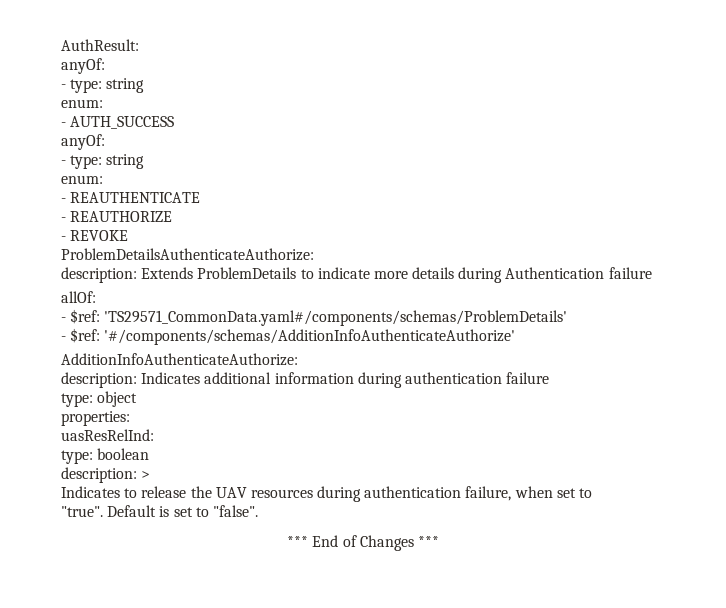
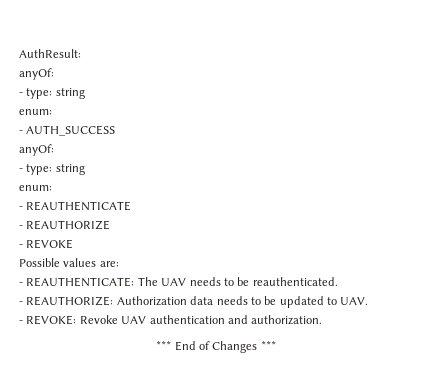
- ProblemDetailsAuthenticateAuthorize:
- description: Extends ProblemDetails to indicate more details during Authentication failure
- allOf:
- - $ref: 'TS29571_CommonData.yaml#/components/schemas/ProblemDetails'
- - $ref: '#/components/schemas/AdditionInfoAuthenticateAuthorize'
- AdditionInfoAuthenticateAuthorize:
- description: Indicates additional information during authentication failure
- type: object
- properties:
- uasResRelInd:
- type: boolean
- description: >
- Indicates to release the UAV resources during authentication failure, when set to
- "true". Default is set to "false".
+ Possible values are:
+ - REAUTHENTICATE: The UAV needs to be reauthenticated.
+ - REAUTHORIZE: Authorization data needs to be updated to UAV.
+ - REVOKE: Revoke UAV authentication and authorization.

